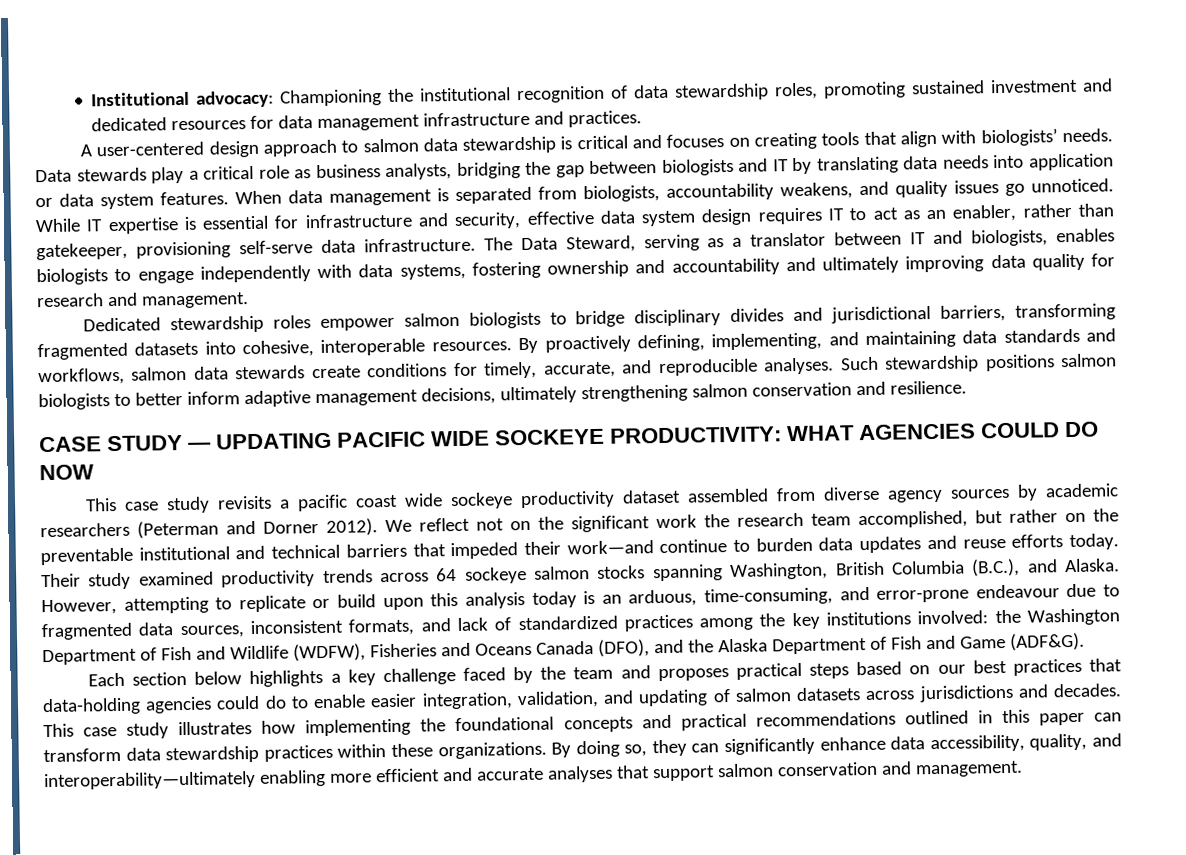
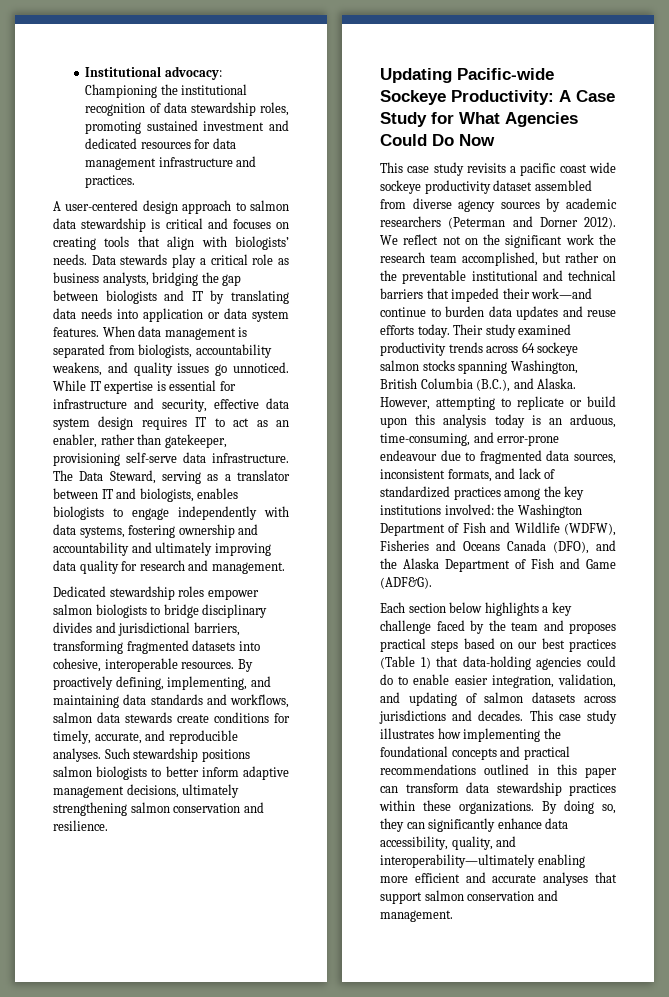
- CASE STUDY — UPDATING PACIFIC WIDE SOCKEYE PRODUCTIVITY: WHAT AGENCIES COULD DO NOW
+ Updating Pacific-wide Sockeye Productivity: A Case Study for What Agencies Could Do Now
- Each section below highlights a key challenge faced by the team and proposes practical steps based on our best practices that data-holding agencies could do to enable easier integration, validation, and updating of salmon datasets across jurisdictions and decades.
+ Each section below highlights a key challenge faced by the team and proposes practical steps based on our best practices (Table 1) that data-holding agencies could do to enable easier integration, validation, and updating of salmon datasets across jurisdictions and decades.

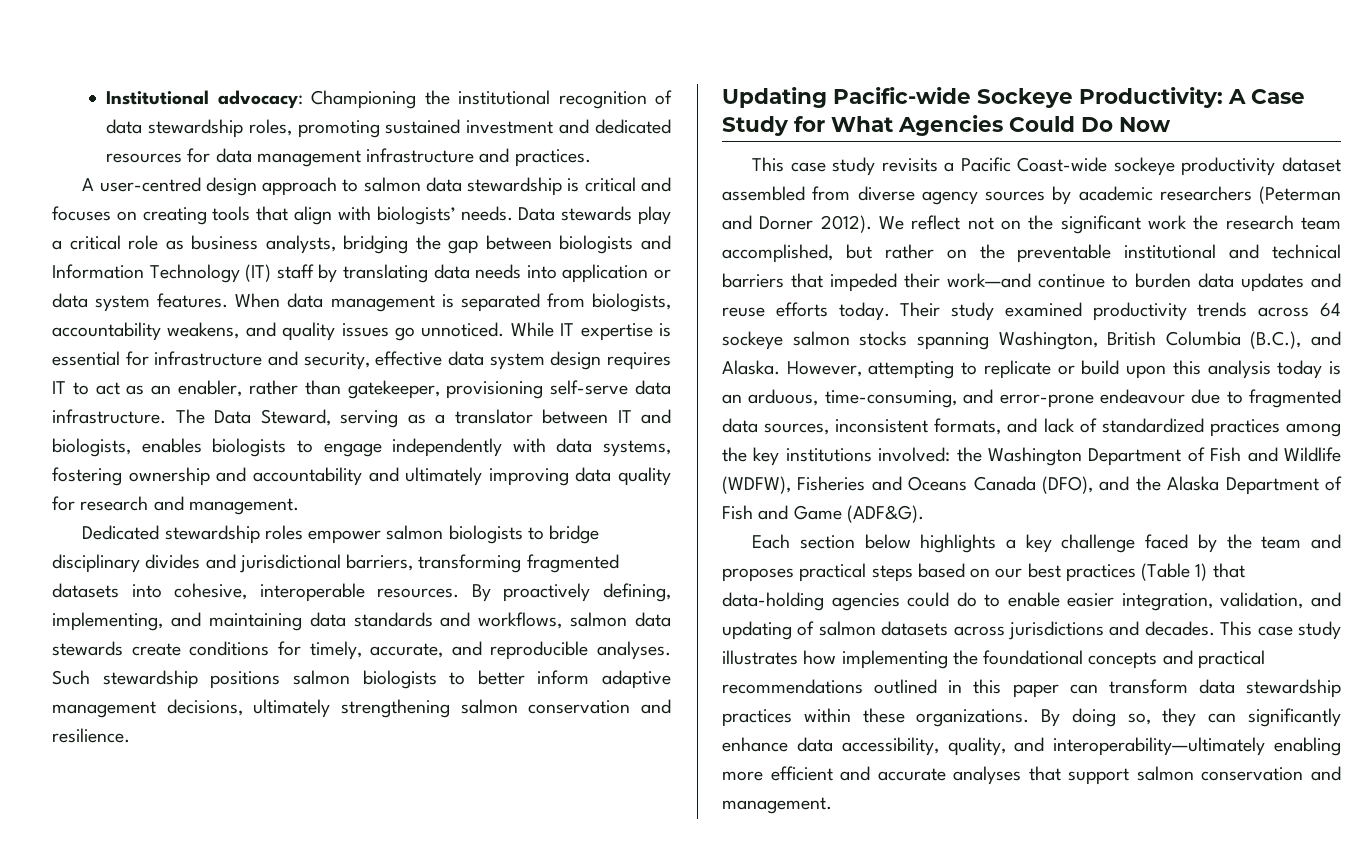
- A user-centered design approach to salmon data stewardship is critical and focuses on creating tools that align with biologists’ needs.
+ A user-centred design approach to salmon data stewardship is critical and focuses on creating tools that align with biologists’ needs.
- Data stewards play a critical role as business analysts, bridging the gap between biologists and IT by translating data needs into application or data system features.
+ Data stewards play a critical role as business analysts, bridging the gap between biologists and Information Technology (IT) staff by translating data needs into application or data system features.
- This case study revisits a pacific coast wide sockeye productivity dataset assembled from diverse agency sources by academic researchers (Peterman and Dorner 2012).
+ This case study revisits a Pacific Coast-wide sockeye productivity dataset assembled from diverse agency sources by academic researchers (Peterman and Dorner 2012).

